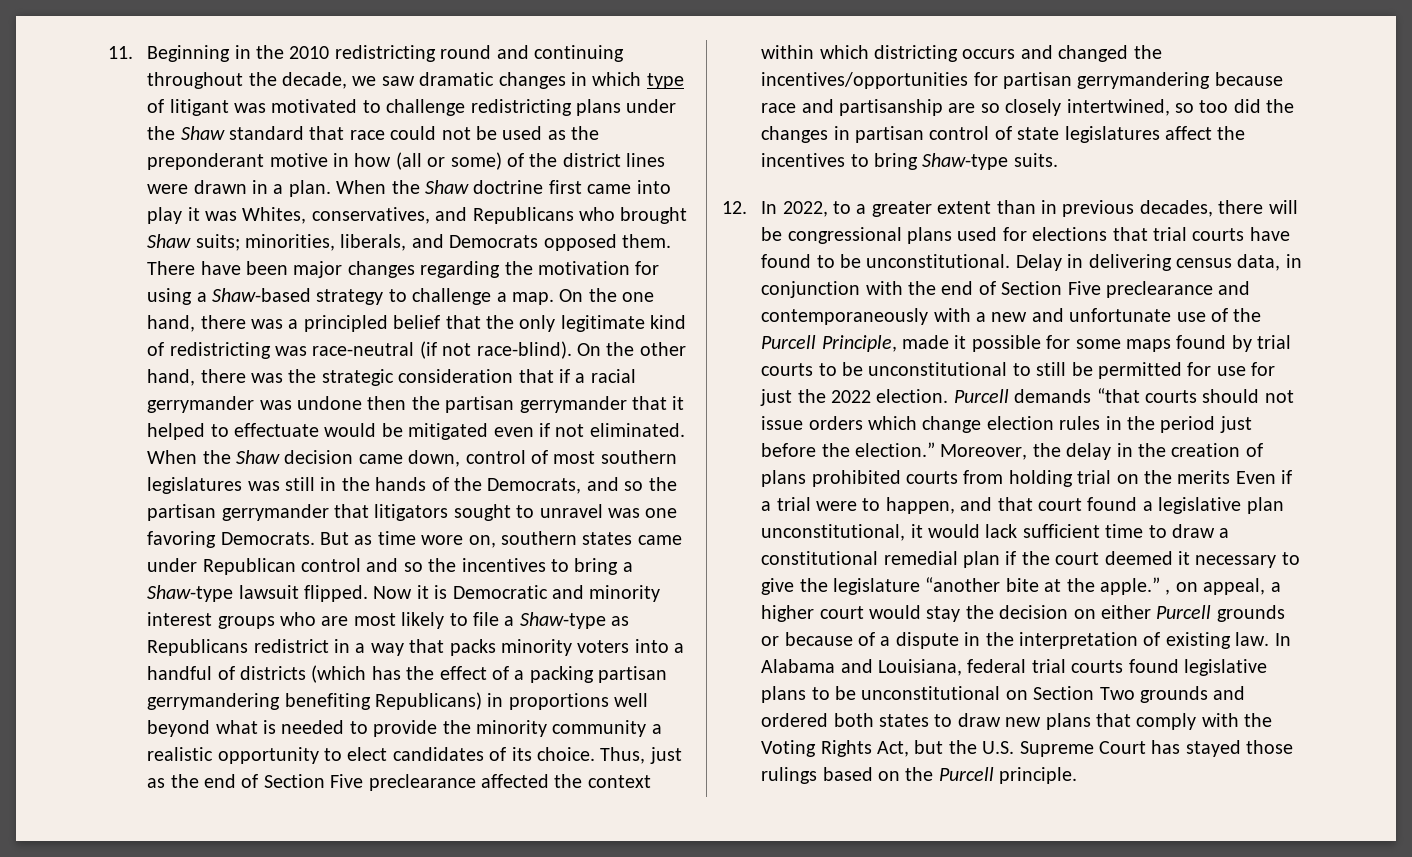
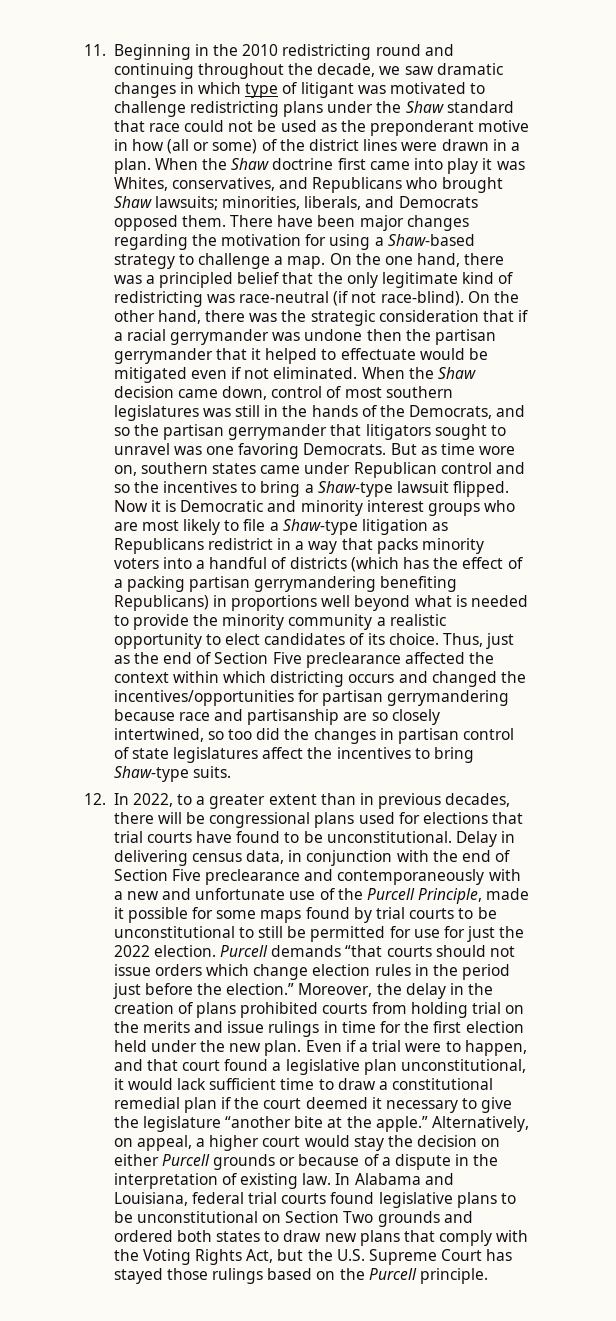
- When the Shaw doctrine first came into play it was Whites, conservatives, and Republicans who brought Shaw suits; minorities, liberals, and Democrats opposed them.
+ When the Shaw doctrine first came into play it was Whites, conservatives, and Republicans who brought Shaw lawsuits; minorities, liberals, and Democrats opposed them.
- Now it is Democratic and minority interest groups who are most likely to file a Shaw-type as Republicans redistrict in a way that packs minority voters into a handful of districts (which has the effect of a packing partisan gerrymandering benefiting Republicans) in proportions well beyond what is needed to provide the minority community a realistic opportunity to elect candidates of its choice.
+ Now it is Democratic and minority interest groups who are most likely to file a Shaw-type litigation as Republicans redistrict in a way that packs minority voters into a handful of districts (which has the effect of a packing partisan gerrymandering benefiting Republicans) in proportions well beyond what is needed to provide the minority community a realistic opportunity to elect candidates of its choice.
- Moreover, the delay in the creation of plans prohibited courts from holding trial on the merits Even if a trial were to happen, and that court found a legislative plan unconstitutional, it would lack sufficient time to draw a constitutional remedial plan if the court deemed it necessary to give the legislature “another bite at the apple.” , on appeal, a higher court would stay the decision on either Purcell grounds or because of a dispute in the interpretation of existing law.
+ Moreover, the delay in the creation of plans prohibited courts from holding trial on the merits and issue rulings in time for the first election held under the new plan. Even if a trial were to happen, and that court found a legislative plan unconstitutional, it would lack sufficient time to draw a constitutional remedial plan if the court deemed it necessary to give the legislature “another bite at the apple.” Alternatively, on appeal, a higher court would stay the decision on either Purcell grounds or because of a dispute in the interpretation of existing law.

